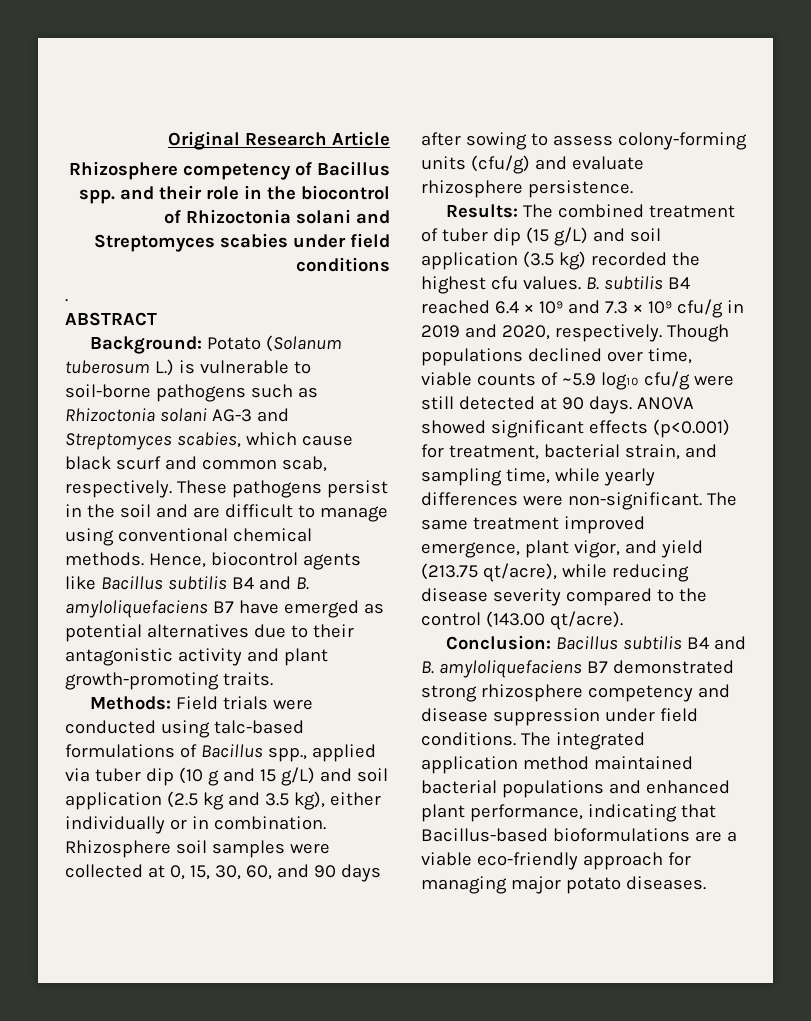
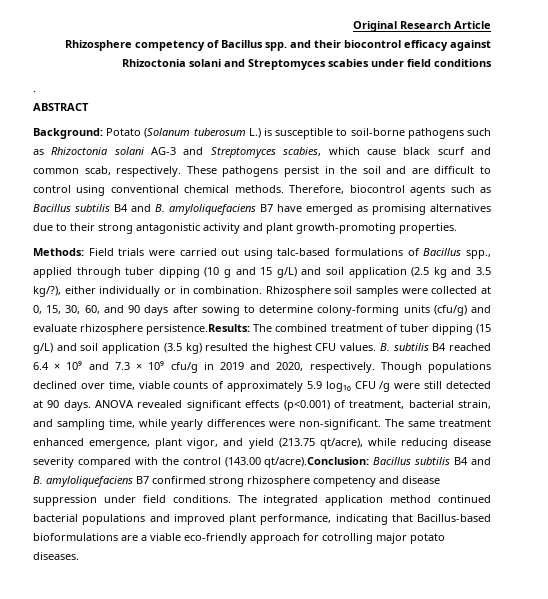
- Rhizosphere competency of Bacillus spp. and their role in the biocontrol of Rhizoctonia solani and Streptomyces scabies under field conditions
+ Rhizosphere competency of Bacillus spp. and their biocontrol efficacy against Rhizoctonia solani and Streptomyces scabies under field conditions
- Background: Potato (Solanum tuberosum L.) is vulnerable to soil-borne pathogens such as Rhizoctonia solani AG-3 and Streptomyces scabies, which cause black scurf and common scab, respectively.
+ Background: Potato (Solanum tuberosum L.) is susceptible to soil-borne pathogens such as Rhizoctonia solani AG-3 and Streptomyces scabies, which cause black scurf and common scab, respectively.
- These pathogens persist in the soil and are difficult to manage using conventional chemical methods.
+ These pathogens persist in the soil and are difficult to control using conventional chemical methods.
- Hence, biocontrol agents like Bacillus subtilis B4 and B. amyloliquefaciens B7 have emerged as potential alternatives due to their antagonistic activity and plant growth-promoting traits.
+ Therefore, biocontrol agents such as Bacillus subtilis B4 and B. amyloliquefaciens B7 have emerged as promising alternatives due to their strong antagonistic activity and plant growth-promoting properties.
- Methods: Field trials were conducted using talc-based formulations of Bacillus spp., applied via tuber dip (10 g and 15 g/L) and soil application (2.5 kg and 3.5 kg), either individually or in combination.
+ Methods: Field trials were carried out using talc-based formulations of Bacillus spp., applied through tuber dipping (10 g and 15 g/L) and soil application (2.5 kg and 3.5 kg/?), either individually or in combination.
- Rhizosphere soil samples were collected at 0, 15, 30, 60, and 90 days after sowing to assess colony-forming units (cfu/g) and evaluate rhizosphere persistence.
- Results: The combined treatment of tuber dip (15 g/L) and soil application (3.5 kg) recorded the highest cfu values.
+ Rhizosphere soil samples were collected at 0, 15, 30, 60, and 90 days after sowing to determine colony-forming units (cfu/g) and evaluate rhizosphere persistence.Results: The combined treatment of tuber dipping (15 g/L) and soil application (3.5 kg) resulted the highest CFU values.
- Though populations declined over time, viable counts of ~5.9 log₁₀ cfu/g were still detected at 90 days.
+ Though populations declined over time, viable counts of approximately 5.9 log₁₀ CFU /g were still detected at 90 days.
- ANOVA showed significant effects (p<0.001) for treatment, bacterial strain, and sampling time, while yearly differences were non-significant.
+ ANOVA revealed significant effects (p<0.001) of treatment, bacterial strain, and sampling time, while yearly differences were non-significant.
- The same treatment improved emergence, plant vigor, and yield (213.75 qt/acre), while reducing disease severity compared to the control (143.00 qt/acre).
- Conclusion: Bacillus subtilis B4 and B. amyloliquefaciens B7 demonstrated strong rhizosphere competency and disease suppression under field conditions.
+ The same treatment enhanced emergence, plant vigor, and yield (213.75 qt/acre), while reducing disease severity compared with the control (143.00 qt/acre).Conclusion: Bacillus subtilis B4 and B. amyloliquefaciens B7 confirmed strong rhizosphere competency and disease suppression under field conditions.
- The integrated application method maintained bacterial populations and enhanced plant performance, indicating that Bacillus-based bioformulations are a viable eco-friendly approach for managing major potato diseases.
+ The integrated application method continued bacterial populations and improved plant performance, indicating that Bacillus-based bioformulations are a viable eco-friendly approach for cotrolling major potato diseases.

